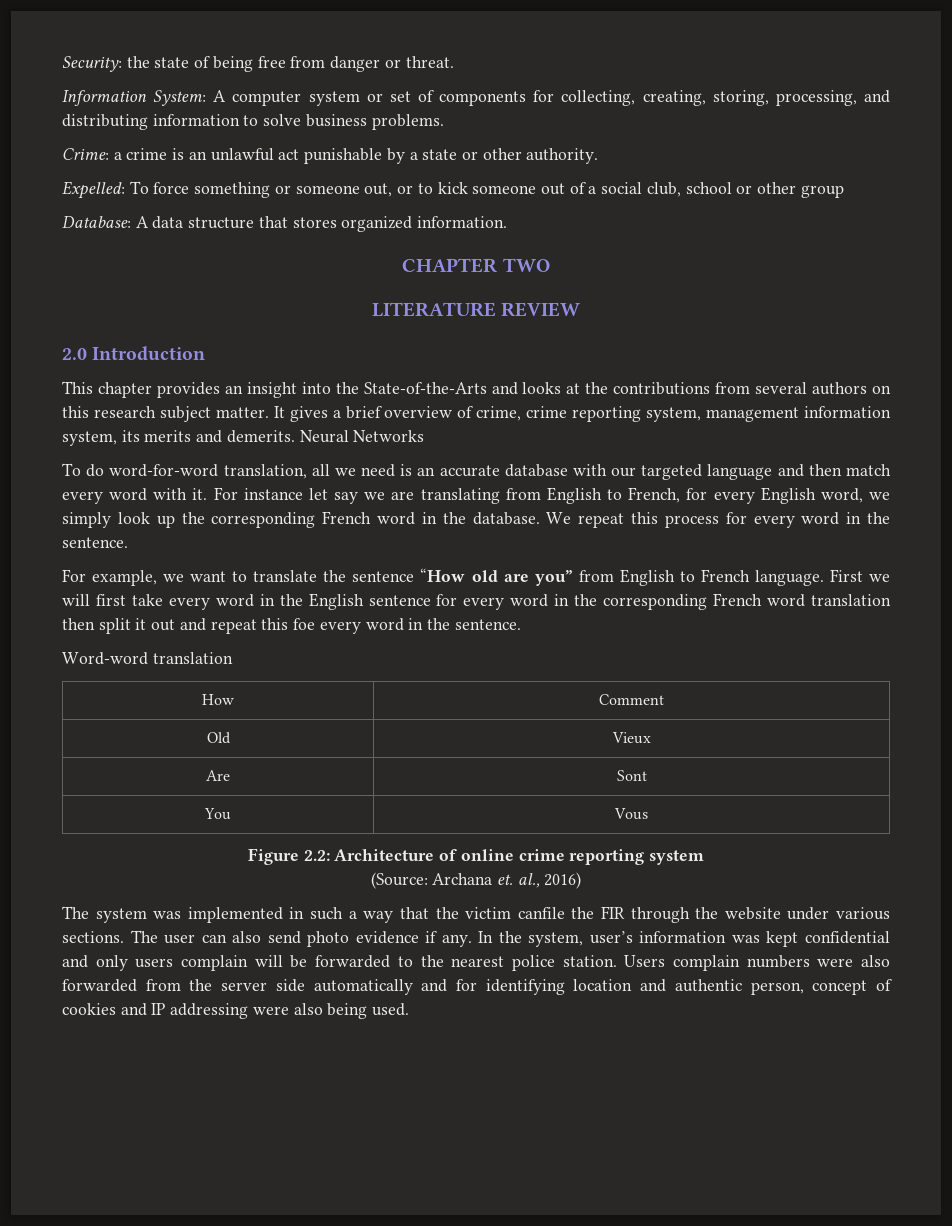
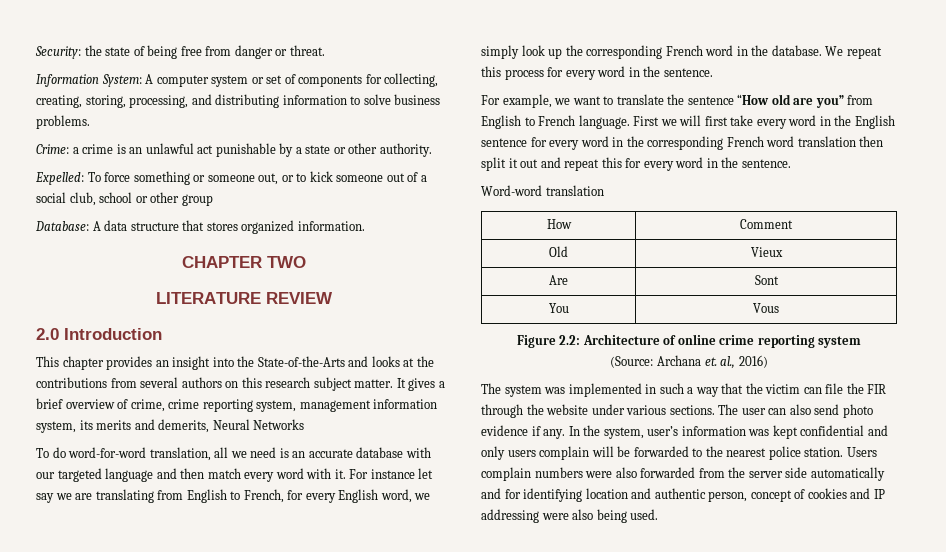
- It gives a brief overview of crime, crime reporting system, management information system, its merits and demerits. Neural Networks
+ It gives a brief overview of crime, crime reporting system, management information system, its merits and demerits, Neural Networks
- First we will first take every word in the English sentence for every word in the corresponding French word translation then split it out and repeat this foe every word in the sentence.
+ First we will first take every word in the English sentence for every word in the corresponding French word translation then split it out and repeat this for every word in the sentence.
- The system was implemented in such a way that the victim canfile the FIR through the website under various sections.
+ The system was implemented in such a way that the victim can file the FIR through the website under various sections.

